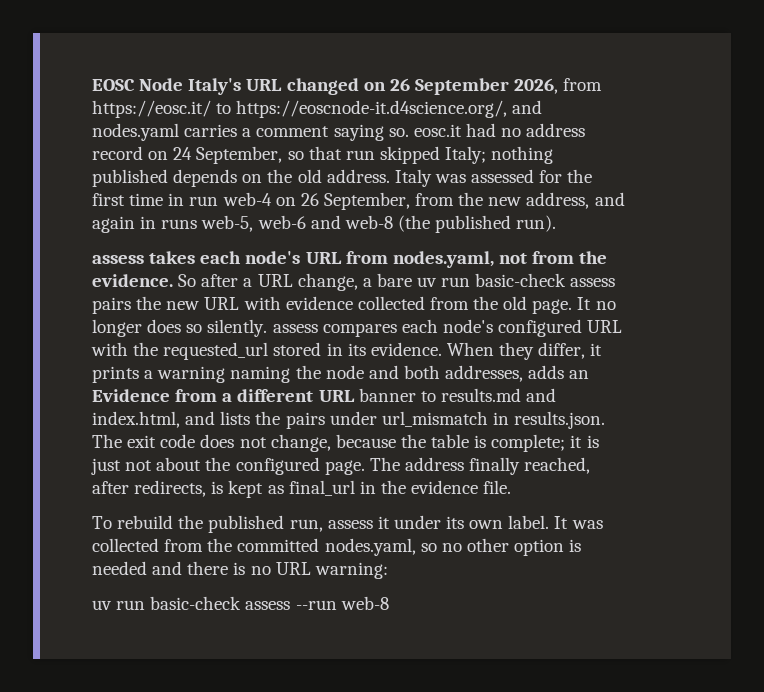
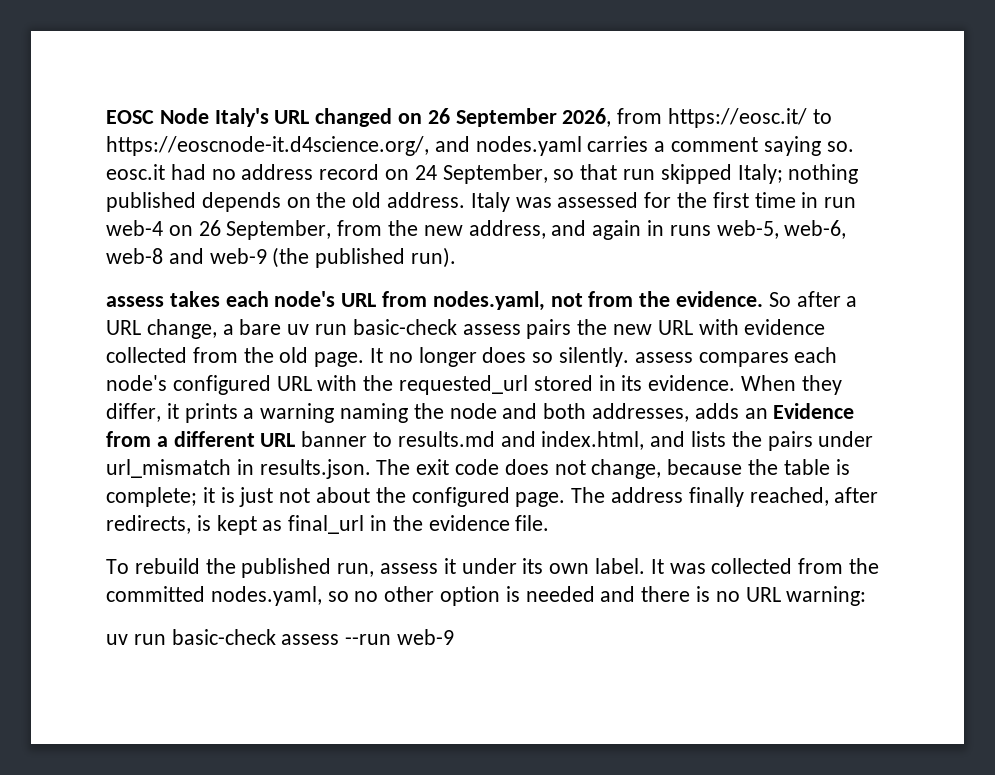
- Italy was assessed for the first time in run web-4 on 26 September, from the new address, and again in runs web-5, web-6 and web-8 (the published run).
+ Italy was assessed for the first time in run web-4 on 26 September, from the new address, and again in runs web-5, web-6, web-8 and web-9 (the published run).
- uv run basic-check assess --run web-8
+ uv run basic-check assess --run web-9

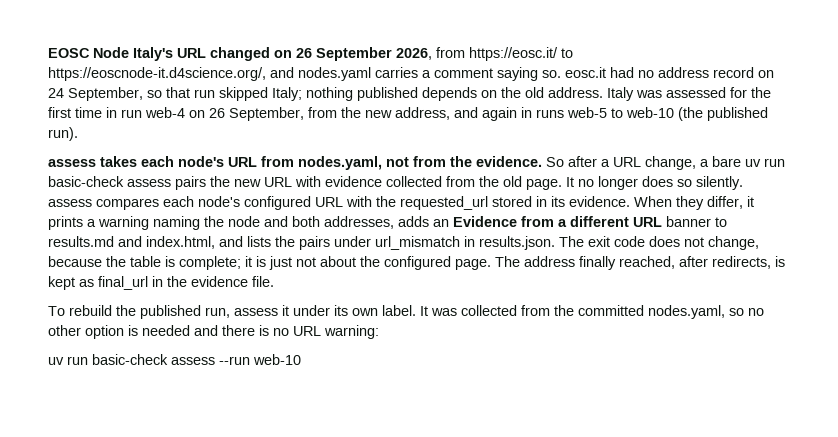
- Italy was assessed for the first time in run web-4 on 26 September, from the new address, and again in runs web-5, web-6, web-8 and web-9 (the published run).
+ Italy was assessed for the first time in run web-4 on 26 September, from the new address, and again in runs web-5 to web-10 (the published run).
- uv run basic-check assess --run web-9
+ uv run basic-check assess --run web-10

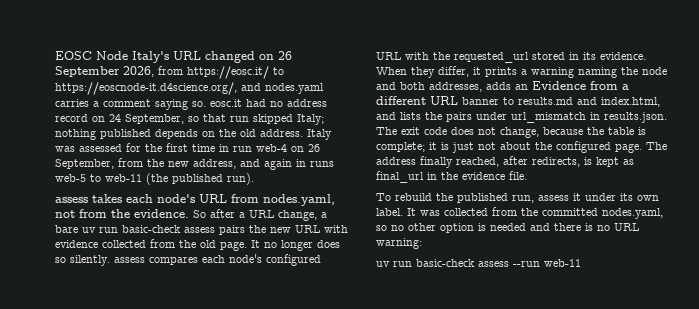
- Italy was assessed for the first time in run web-4 on 26 September, from the new address, and again in runs web-5 to web-10 (the published run).
+ Italy was assessed for the first time in run web-4 on 26 September, from the new address, and again in runs web-5 to web-11 (the published run).
- uv run basic-check assess --run web-10
+ uv run basic-check assess --run web-11

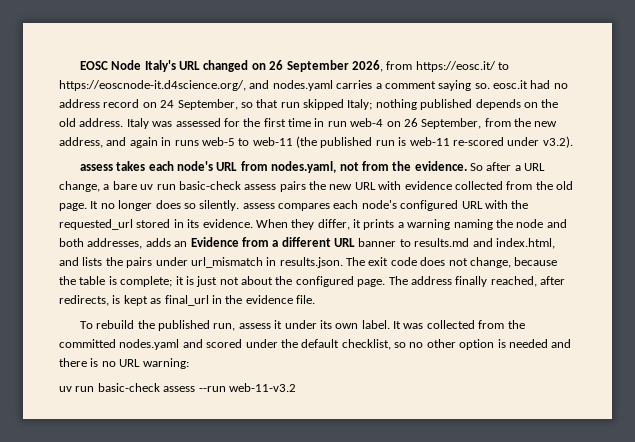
- Italy was assessed for the first time in run web-4 on 26 September, from the new address, and again in runs web-5 to web-11 (the published run).
+ Italy was assessed for the first time in run web-4 on 26 September, from the new address, and again in runs web-5 to web-11 (the published run is web-11 re-scored under v3.2).
- It was collected from the committed nodes.yaml, so no other option is needed and there is no URL warning:
+ It was collected from the committed nodes.yaml and scored under the default checklist, so no other option is needed and there is no URL warning:
- uv run basic-check assess --run web-11
+ uv run basic-check assess --run web-11-v3.2

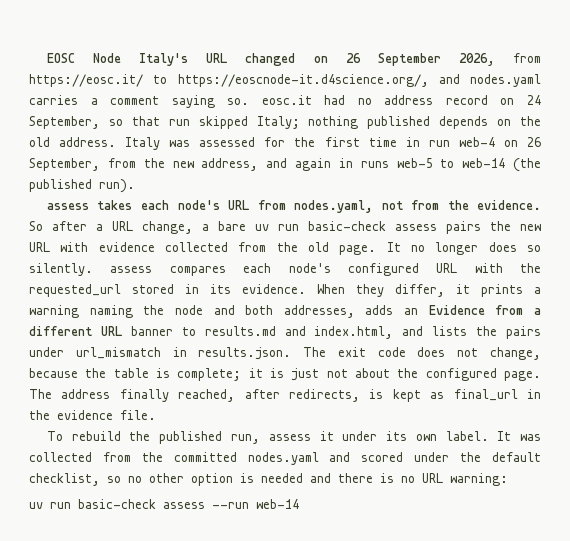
- Italy was assessed for the first time in run web-4 on 26 September, from the new address, and again in runs web-5 to web-11 (the published run is web-11 re-scored under v3.2).
+ Italy was assessed for the first time in run web-4 on 26 September, from the new address, and again in runs web-5 to web-14 (the published run).
- uv run basic-check assess --run web-11-v3.2
+ uv run basic-check assess --run web-14

